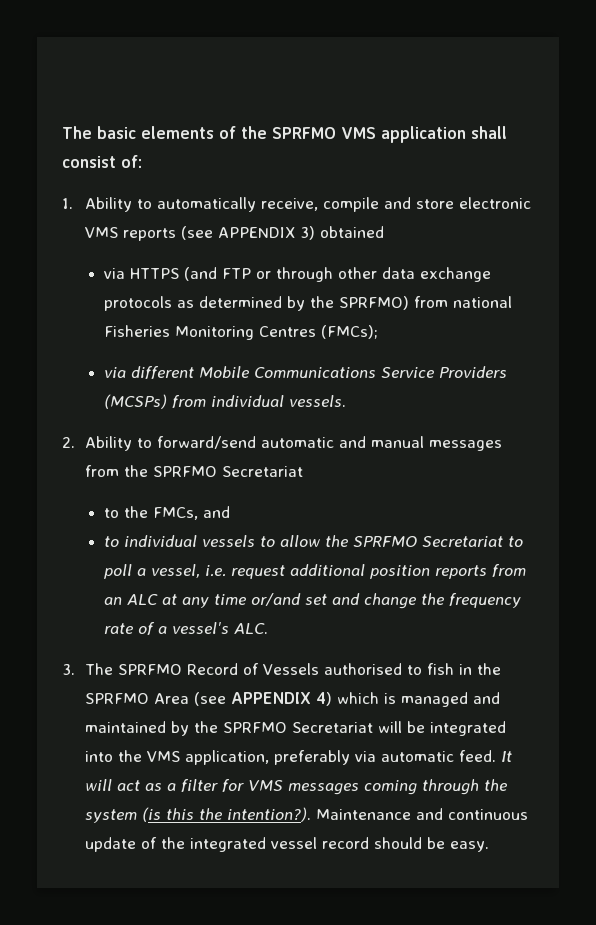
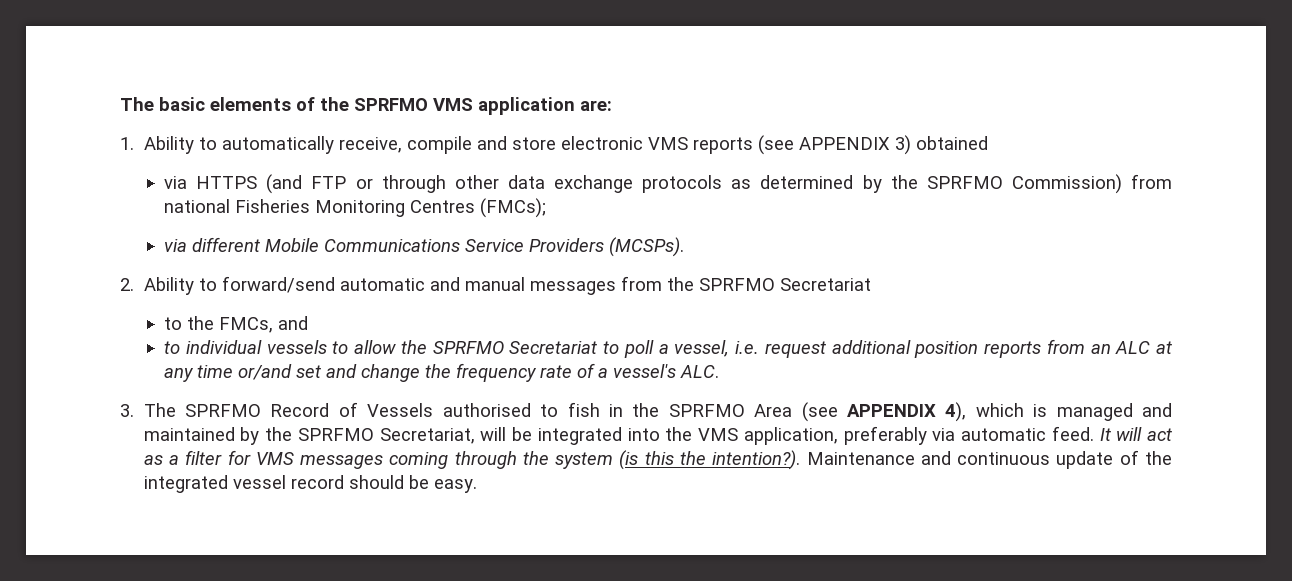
- The basic elements of the SPRFMO VMS application shall consist of:
+ The basic elements of the SPRFMO VMS application are:
- via HTTPS (and FTP or through other data exchange protocols as determined by the SPRFMO) from national Fisheries Monitoring Centres (FMCs);
+ via HTTPS (and FTP or through other data exchange protocols as determined by the SPRFMO Commission) from national Fisheries Monitoring Centres (FMCs);
- via different Mobile Communications Service Providers (MCSPs) from individual vessels.
+ via different Mobile Communications Service Providers (MCSPs).
- 3. The SPRFMO Record of Vessels authorised to fish in the SPRFMO Area (see APPENDIX 4) which is managed and maintained by the SPRFMO Secretariat will be integrated into the VMS application, preferably via automatic feed.
+ 3. The SPRFMO Record of Vessels authorised to fish in the SPRFMO Area (see APPENDIX 4), which is managed and maintained by the SPRFMO Secretariat, will be integrated into the VMS application, preferably via automatic feed.

